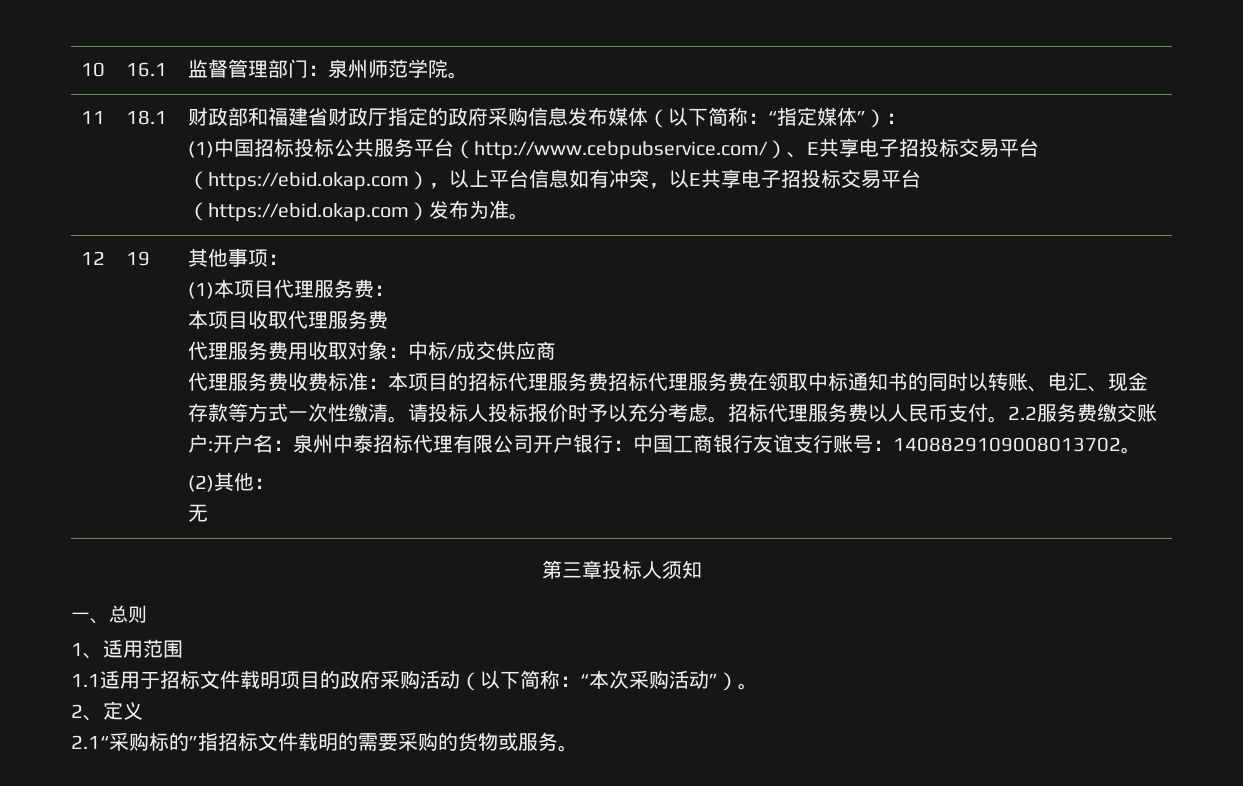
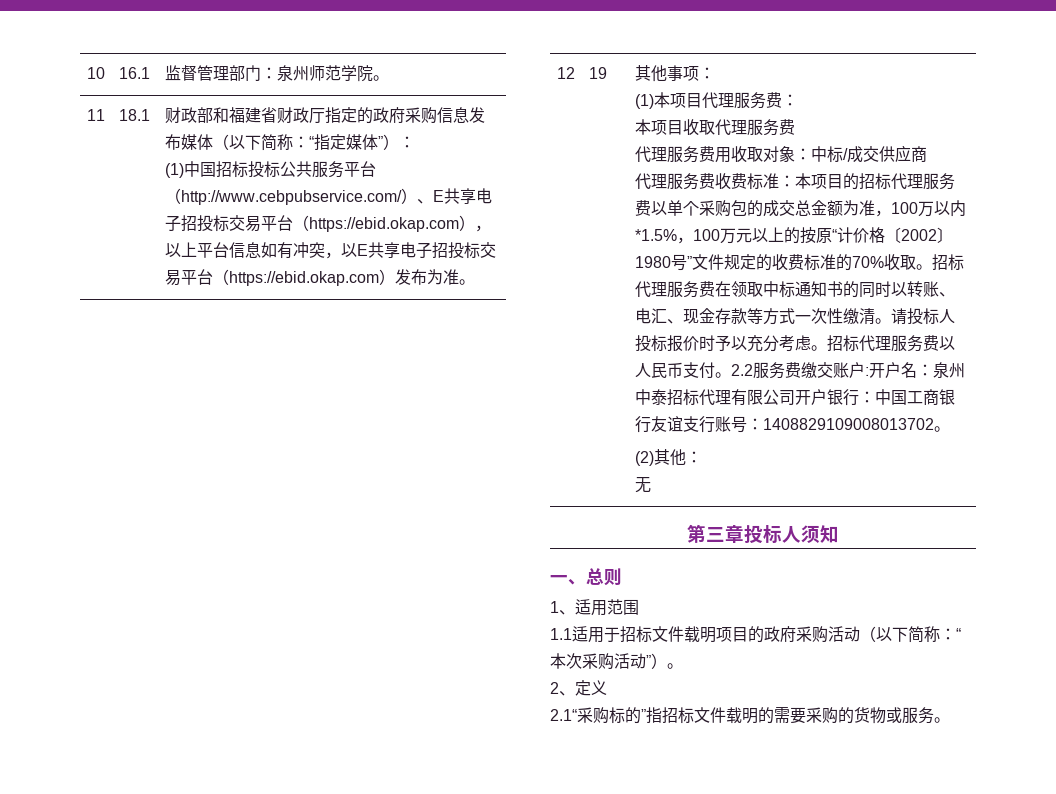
- 代理服务费收费标准：本项目的招标代理服务费招标代理服务费在领取中标通知书的同时以转账、电汇、现金存款等方式一次性缴清。
+ 代理服务费收费标准：本项目的招标代理服务费以单个采购包的成交总金额为准，100万以内*1.5%，100万元以上的按原“计价格〔2002〕1980号”文件规定的收费标准的70%收取。招标代理服务费在领取中标通知书的同时以转账、电汇、现金存款等方式一次性缴清。

